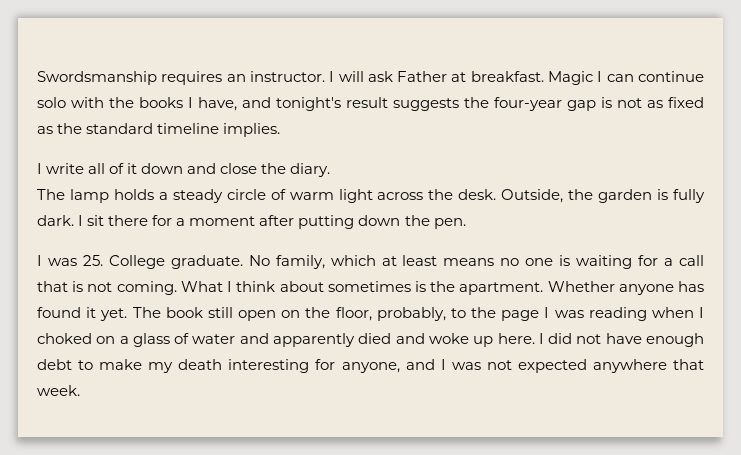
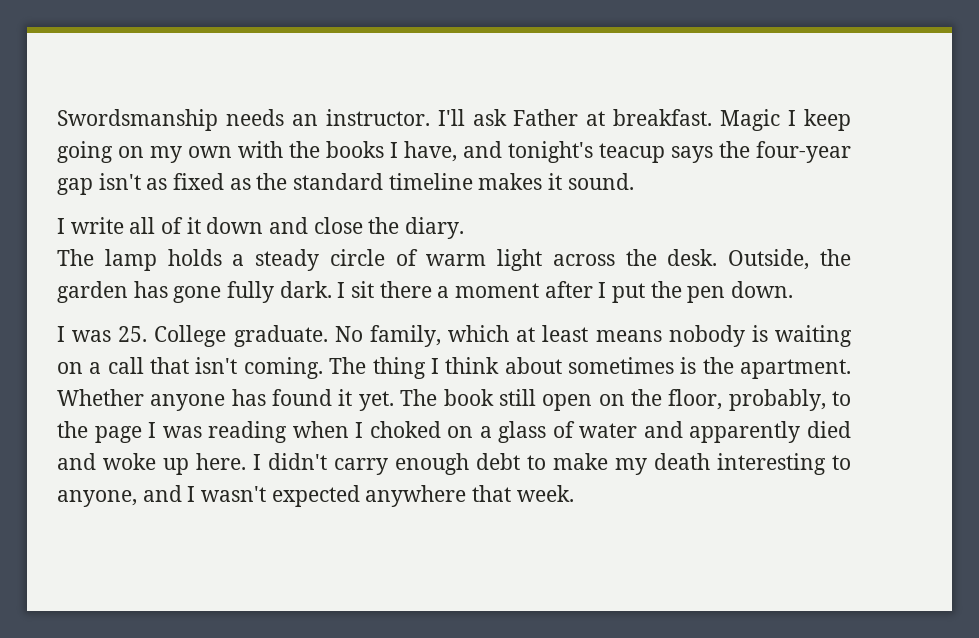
- Swordsmanship requires an instructor.
+ Swordsmanship needs an instructor.
- I will ask Father at breakfast.
+ I'll ask Father at breakfast.
- Magic I can continue solo with the books I have, and tonight's result suggests the four-year gap is not as fixed as the standard timeline implies.
+ Magic I keep going on my own with the books I have, and tonight's teacup says the four-year gap isn't as fixed as the standard timeline makes it sound.
- Outside, the garden is fully dark.
+ Outside, the garden has gone fully dark.
- I sit there for a moment after putting down the pen.
+ I sit there a moment after I put the pen down.
- No family, which at least means no one is waiting for a call that is not coming. What I think about sometimes is the apartment.
+ No family, which at least means nobody is waiting on a call that isn't coming. The thing I think about sometimes is the apartment.
- I did not have enough debt to make my death interesting for anyone, and I was not expected anywhere that week.
+ I didn't carry enough debt to make my death interesting to anyone, and I wasn't expected anywhere that week.

